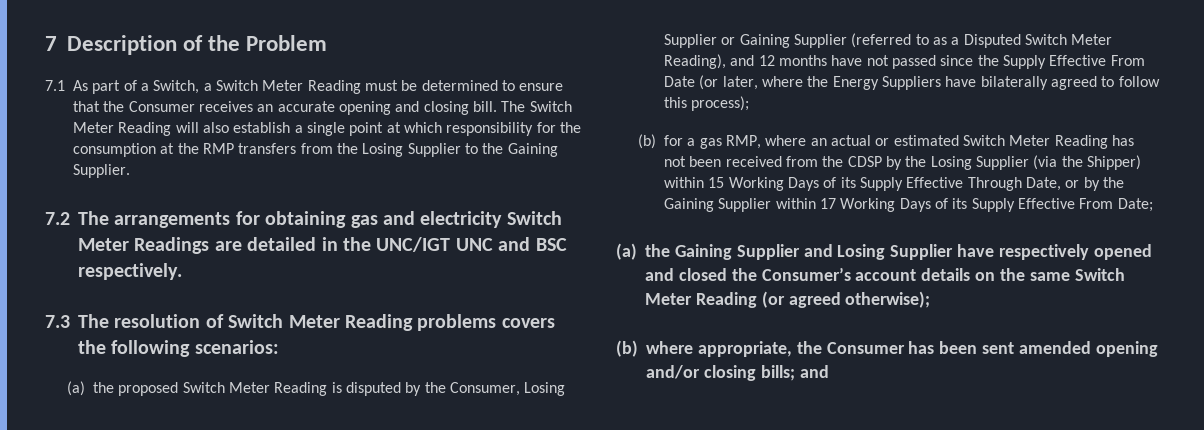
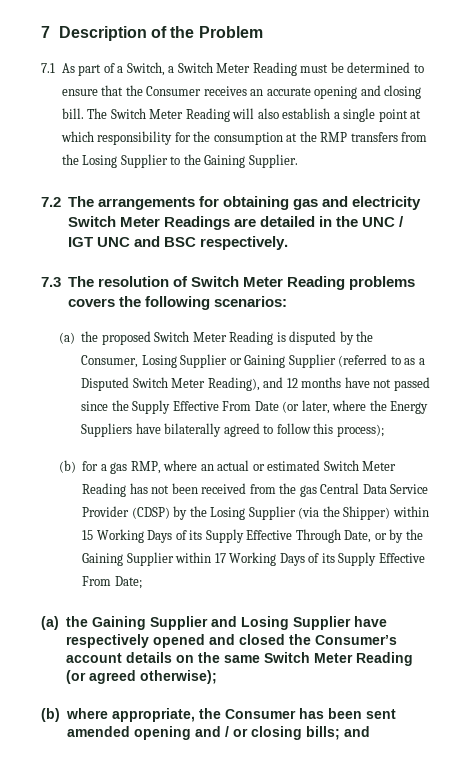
- 7.2 The arrangements for obtaining gas and electricity Switch Meter Readings are detailed in the UNC/IGT UNC and BSC respectively.
+ 7.2 The arrangements for obtaining gas and electricity Switch Meter Readings are detailed in the UNC / IGT UNC and BSC respectively.
- (b) for a gas RMP, where an actual or estimated Switch Meter Reading has not been received from the CDSP by the Losing Supplier (via the Shipper) within 15 Working Days of its Supply Effective Through Date, or by the Gaining Supplier within 17 Working Days of its Supply Effective From Date;
+ (b) for a gas RMP, where an actual or estimated Switch Meter Reading has not been received from the gas Central Data Service Provider (CDSP) by the Losing Supplier (via the Shipper) within 15 Working Days of its Supply Effective Through Date, or by the Gaining Supplier within 17 Working Days of its Supply Effective From Date;
- (b) where appropriate, the Consumer has been sent amended opening and/or closing bills; and
+ (b) where appropriate, the Consumer has been sent amended opening and / or closing bills; and

